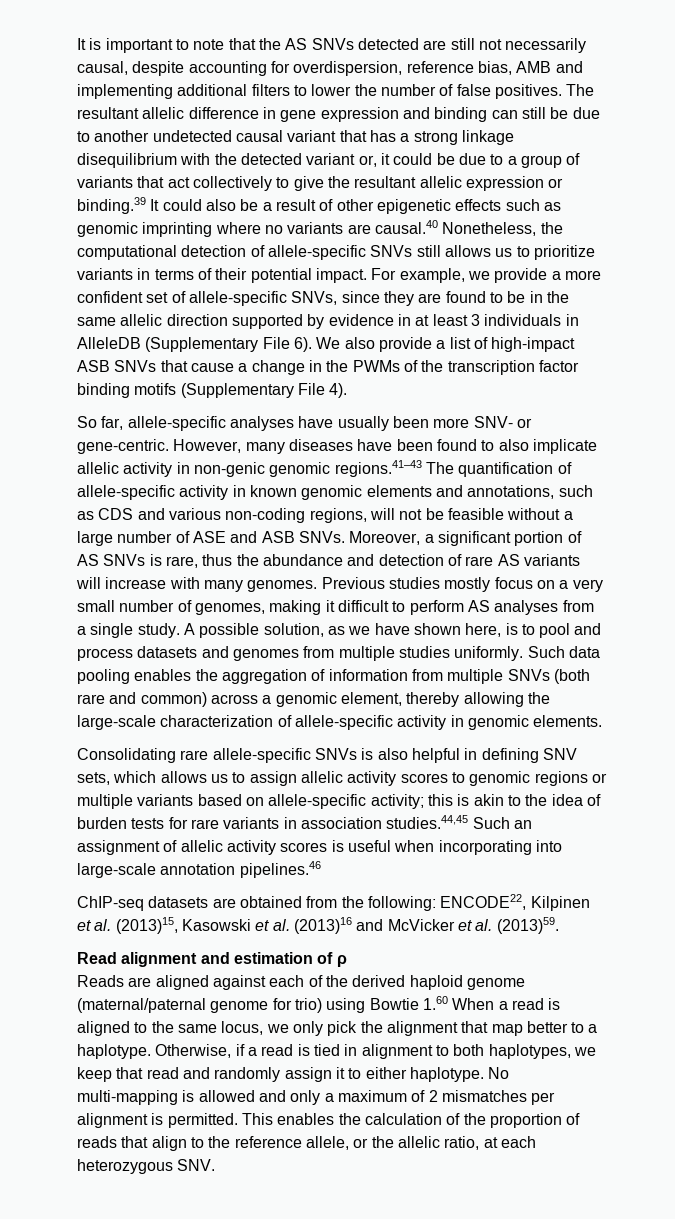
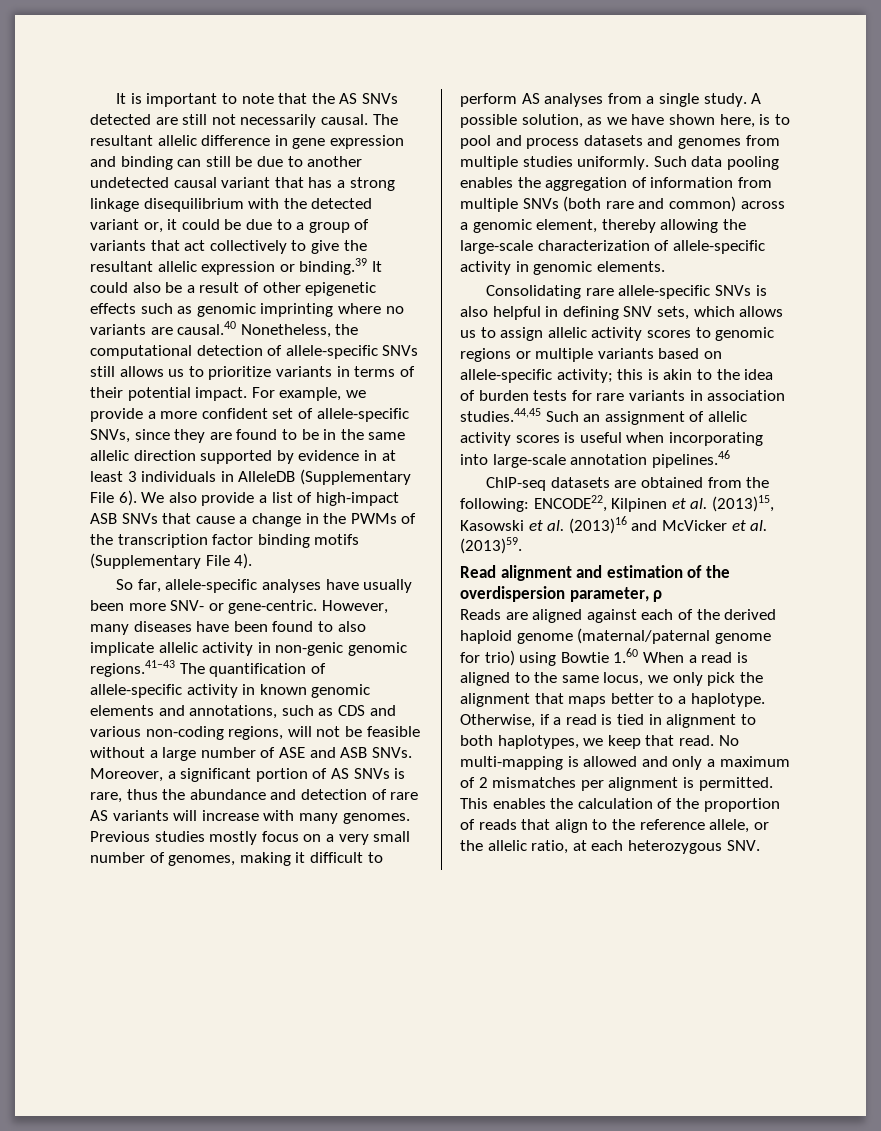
- It is important to note that the AS SNVs detected are still not necessarily causal, despite accounting for overdispersion, reference bias, AMB and implementing additional filters to lower the number of false positives.
+ It is important to note that the AS SNVs detected are still not necessarily causal.
- Read alignment and estimation of ρ
+ Read alignment and estimation of the overdispersion parameter, ρ
- Reads are aligned against each of the derived haploid genome (maternal/paternal genome for trio) using Bowtie 1.60 When a read is aligned to the same locus, we only pick the alignment that map better to a haplotype.
+ Reads are aligned against each of the derived haploid genome (maternal/paternal genome for trio) using Bowtie 1.60 When a read is aligned to the same locus, we only pick the alignment that maps better to a haplotype.
- Otherwise, if a read is tied in alignment to both haplotypes, we keep that read and randomly assign it to either haplotype.
+ Otherwise, if a read is tied in alignment to both haplotypes, we keep that read.

